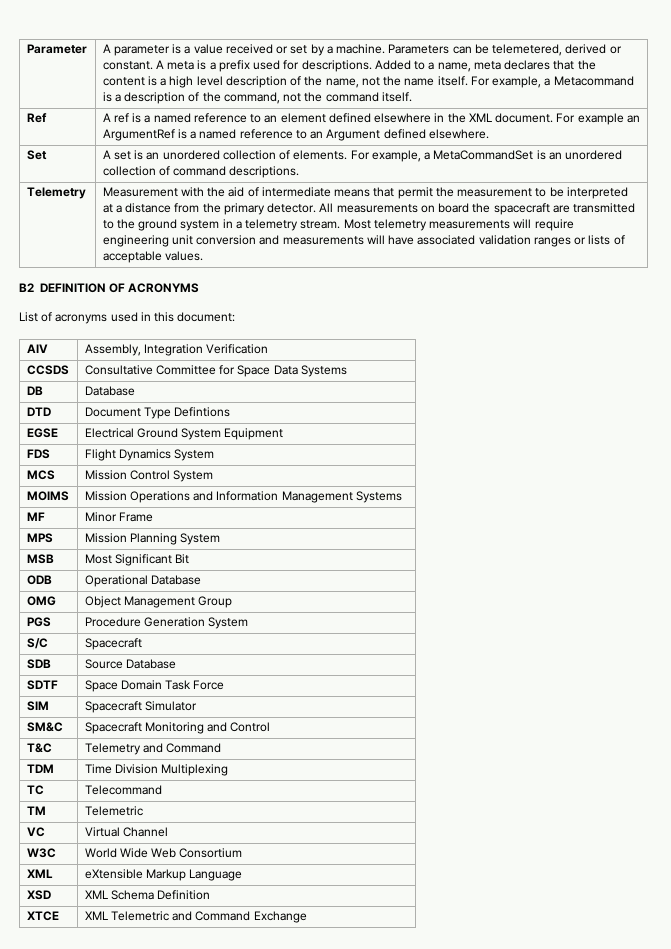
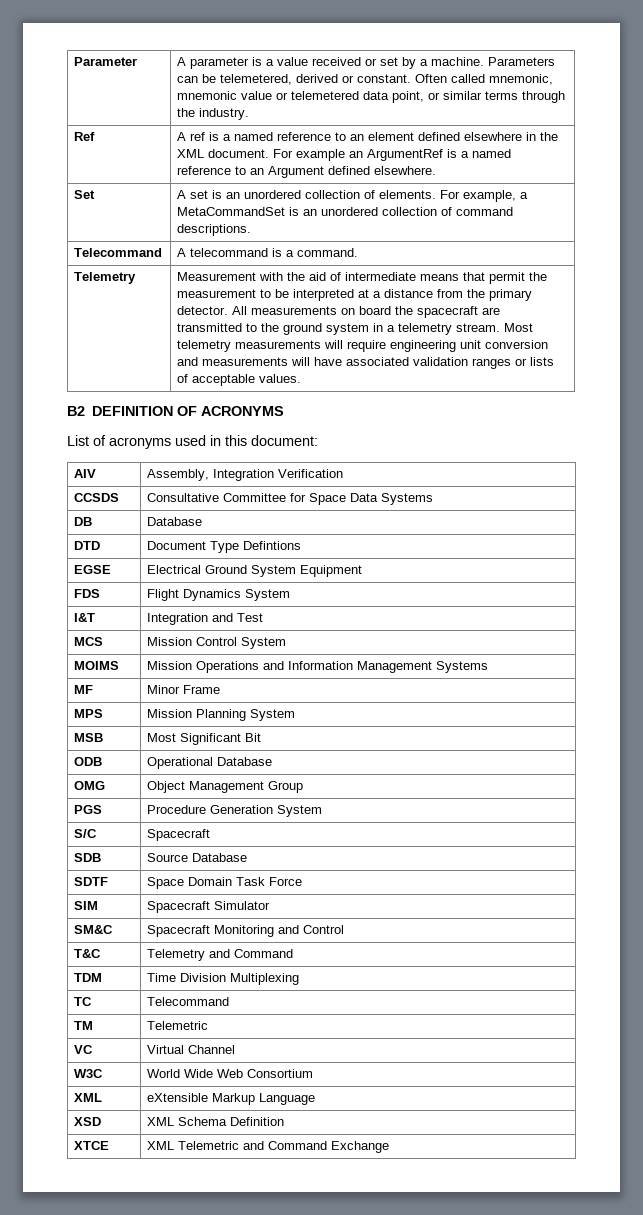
- A meta is a prefix used for descriptions. Added to a name, meta declares that the content is a high level description of the name, not the name itself. For example, a Metacommand is a description of the command, not the command itself.
+ Often called mnemonic, mnemonic value or telemetered data point, or similar terms through the industry.
+ Telecommand | A telecommand is a command.
+ I&T | Integration and Test

